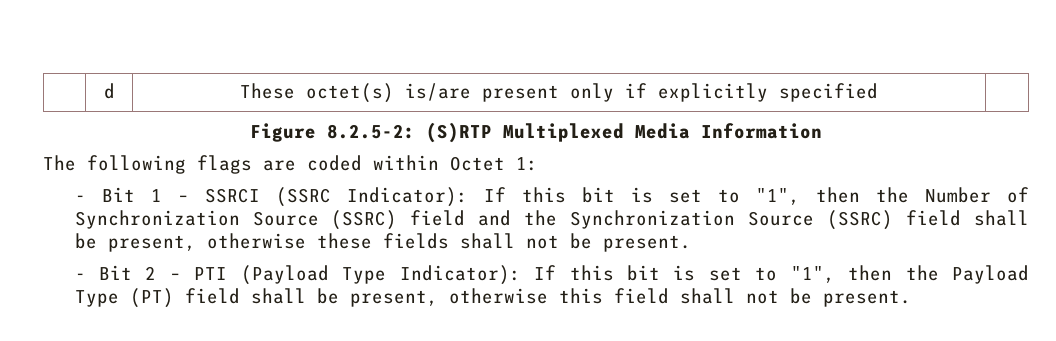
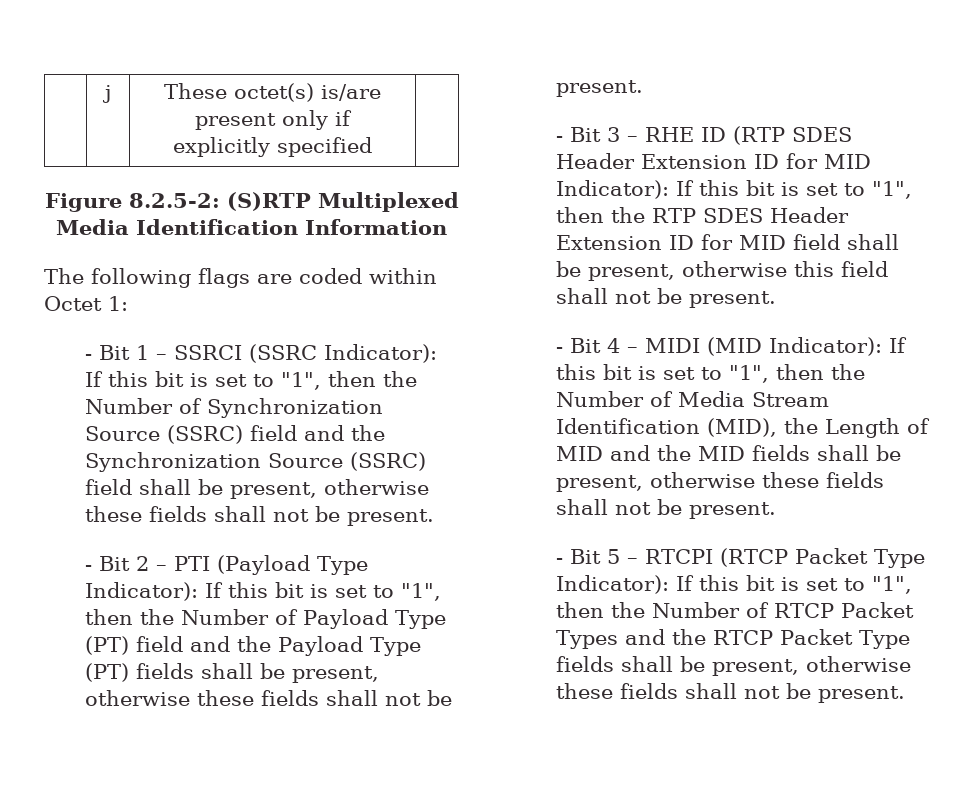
- | d | These octet(s) is/are present only if explicitly specified |
+ | j | These octet(s) is/are present only if explicitly specified |
- Figure 8.2.5-2: (S)RTP Multiplexed Media Information
+ Figure 8.2.5-2: (S)RTP Multiplexed Media Identification Information
- - Bit 2 – PTI (Payload Type Indicator): If this bit is set to "1", then the Payload Type (PT) field shall be present, otherwise this field shall not be present.
+ - Bit 2 – PTI (Payload Type Indicator): If this bit is set to "1", then the Number of Payload Type (PT) field and the Payload Type (PT) fields shall be present, otherwise these fields shall not be present.
+ - Bit 3 – RHE ID (RTP SDES Header Extension ID for MID Indicator): If this bit is set to "1", then the RTP SDES Header Extension ID for MID field shall be present, otherwise this field shall not be present.
+ - Bit 4 – MIDI (MID Indicator): If this bit is set to "1", then the Number of Media Stream Identification (MID), the Length of MID and the MID fields shall be present, otherwise these fields shall not be present.
+ - Bit 5 – RTCPI (RTCP Packet Type Indicator): If this bit is set to "1", then the Number of RTCP Packet Types and the RTCP Packet Type fields shall be present, otherwise these fields shall not be present.

